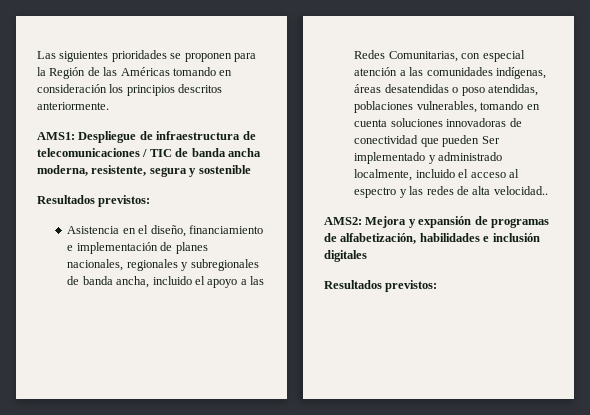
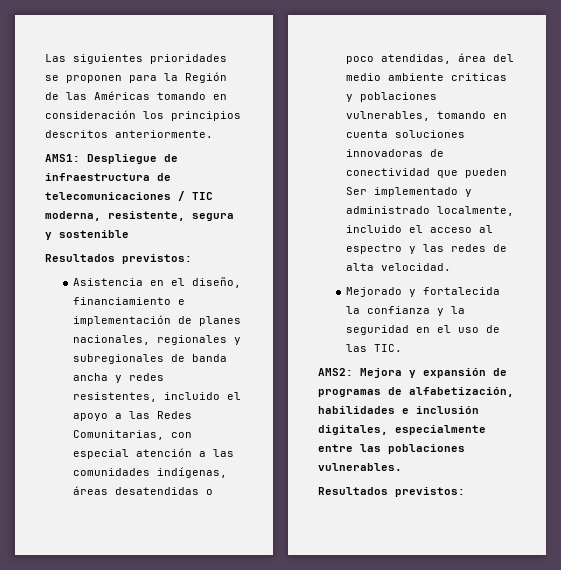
- AMS1: Despliegue de infraestructura de telecomunicaciones / TIC de banda ancha moderna, resistente, segura y sostenible
+ AMS1: Despliegue de infraestructura de telecomunicaciones / TIC moderna, resistente, segura y sostenible
- Asistencia en el diseño, financiamiento e implementación de planes nacionales, regionales y subregionales de banda ancha, incluido el apoyo a las Redes Comunitarias, con especial atención a las comunidades indígenas, áreas desatendidas o poso atendidas, poblaciones vulnerables, tomando en cuenta soluciones innovadoras de conectividad que pueden Ser implementado y administrado localmente, incluido el acceso al espectro y las redes de alta velocidad..
+ Asistencia en el diseño, financiamiento e implementación de planes nacionales, regionales y subregionales de banda ancha y redes resistentes, incluido el apoyo a las Redes Comunitarias, con especial atención a las comunidades indígenas, áreas desatendidas o poco atendidas, área del medio ambiente criticas y poblaciones vulnerables, tomando en cuenta soluciones innovadoras de conectividad que pueden Ser implementado y administrado localmente, incluido el acceso al espectro y las redes de alta velocidad.
+ Mejorado y fortalecida la confianza y la seguridad en el uso de las TIC.
- AMS2: Mejora y expansión de programas de alfabetización, habilidades e inclusión digitales
+ AMS2: Mejora y expansión de programas de alfabetización, habilidades e inclusión digitales, especialmente entre las poblaciones vulnerables.

